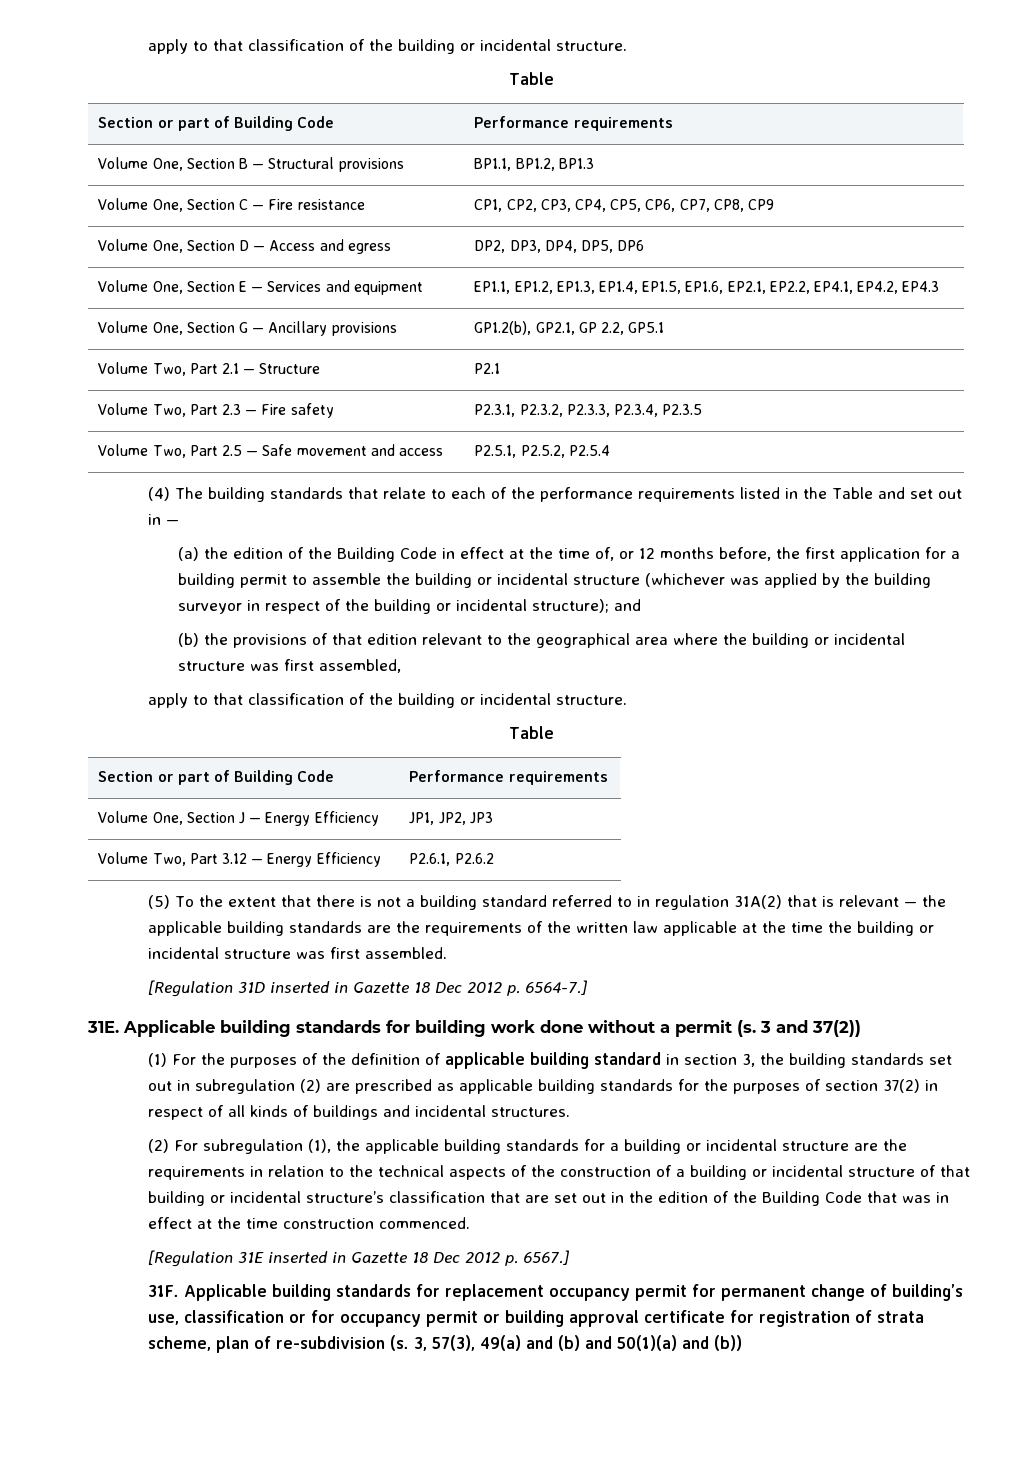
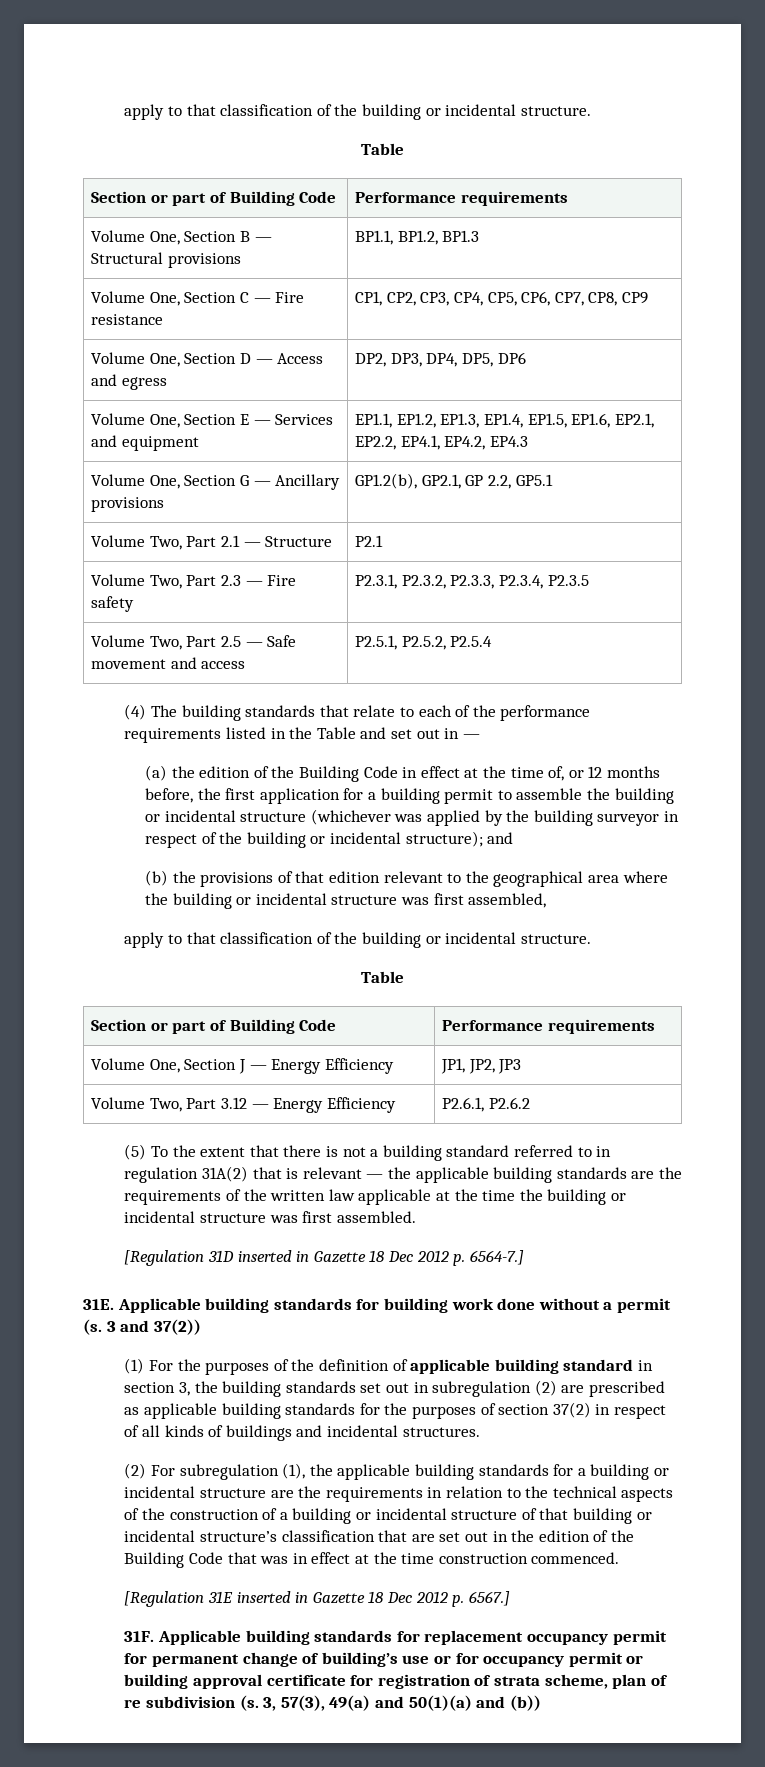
- Applicable building standards for replacement occupancy permit for permanent change of building’s use, classification or for occupancy permit or building approval certificate for registration of strata scheme, plan of re-subdivision (s.
+ Applicable building standards for replacement occupancy permit for permanent change of building’s use or for occupancy permit or building approval certificate for registration of strata scheme, plan of re subdivision (s.
- 3, 57(3), 49(a) and (b) and 50(1)(a) and (b))
+ 3, 57(3), 49(a) and 50(1)(a) and (b))

